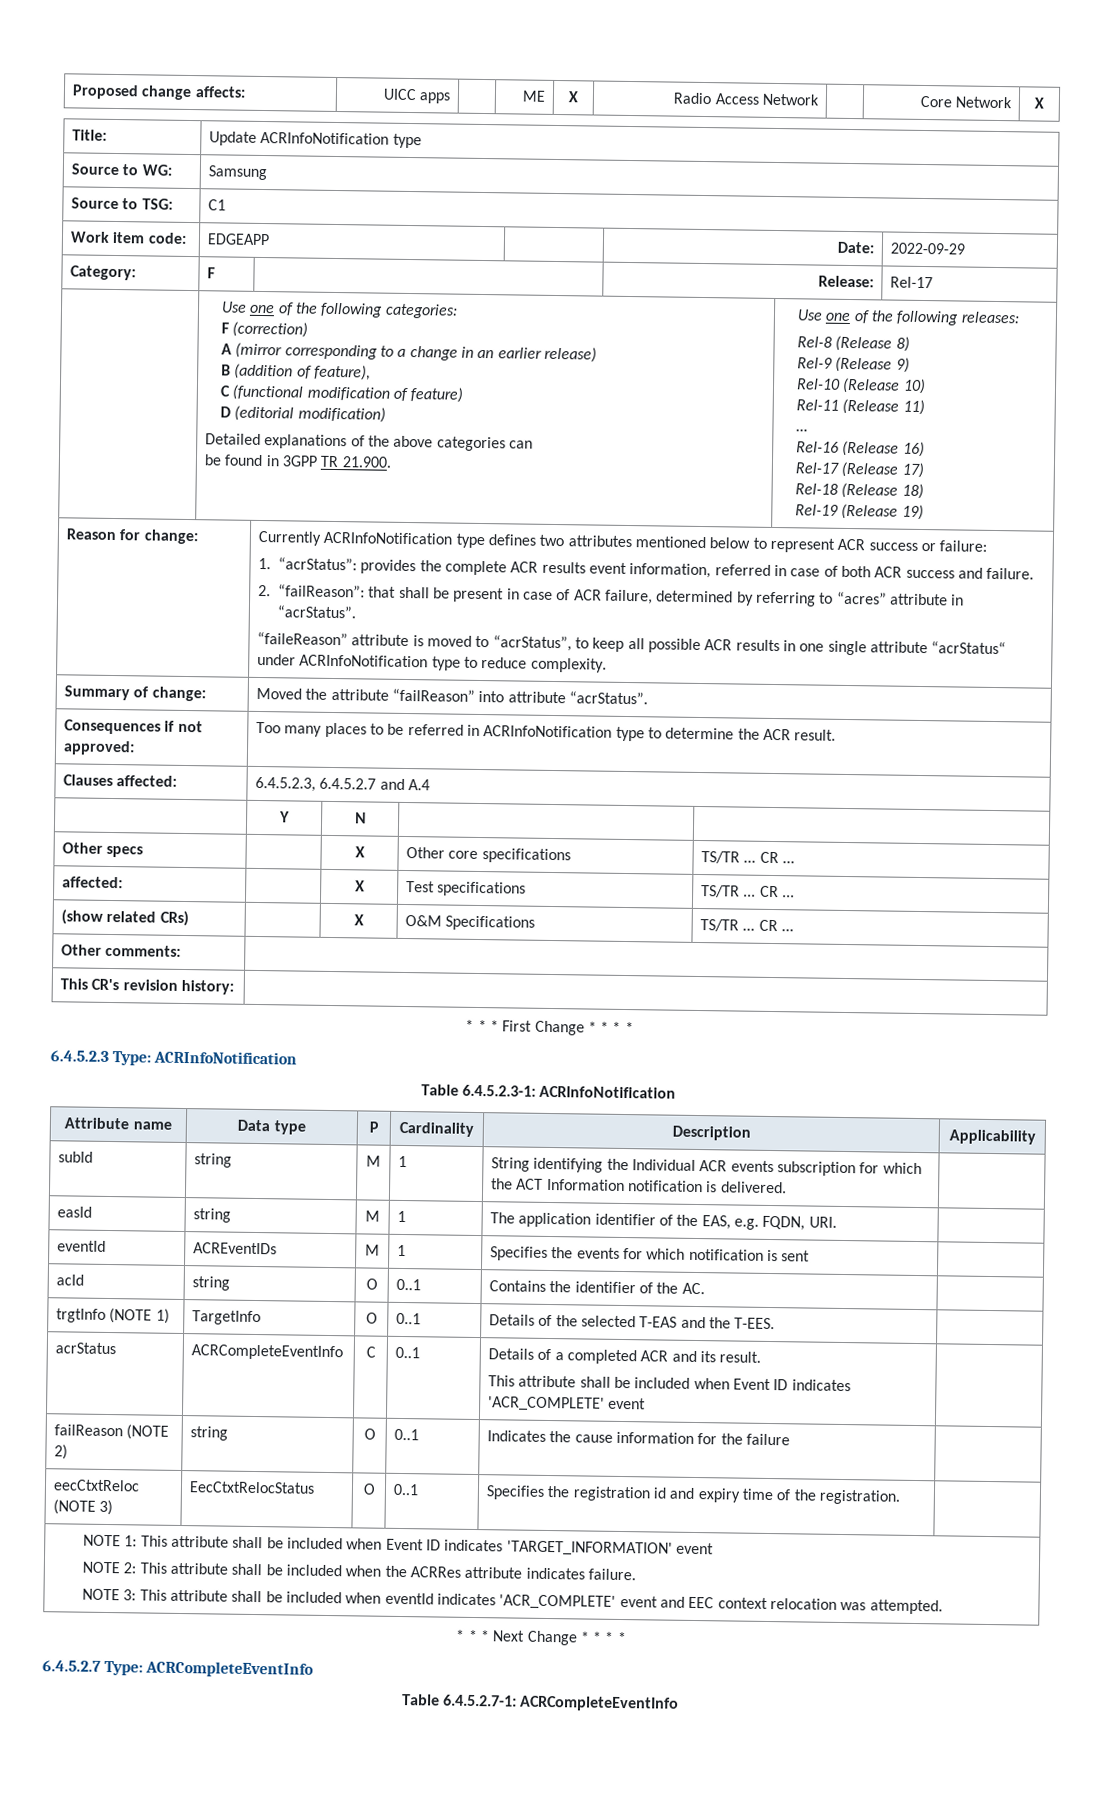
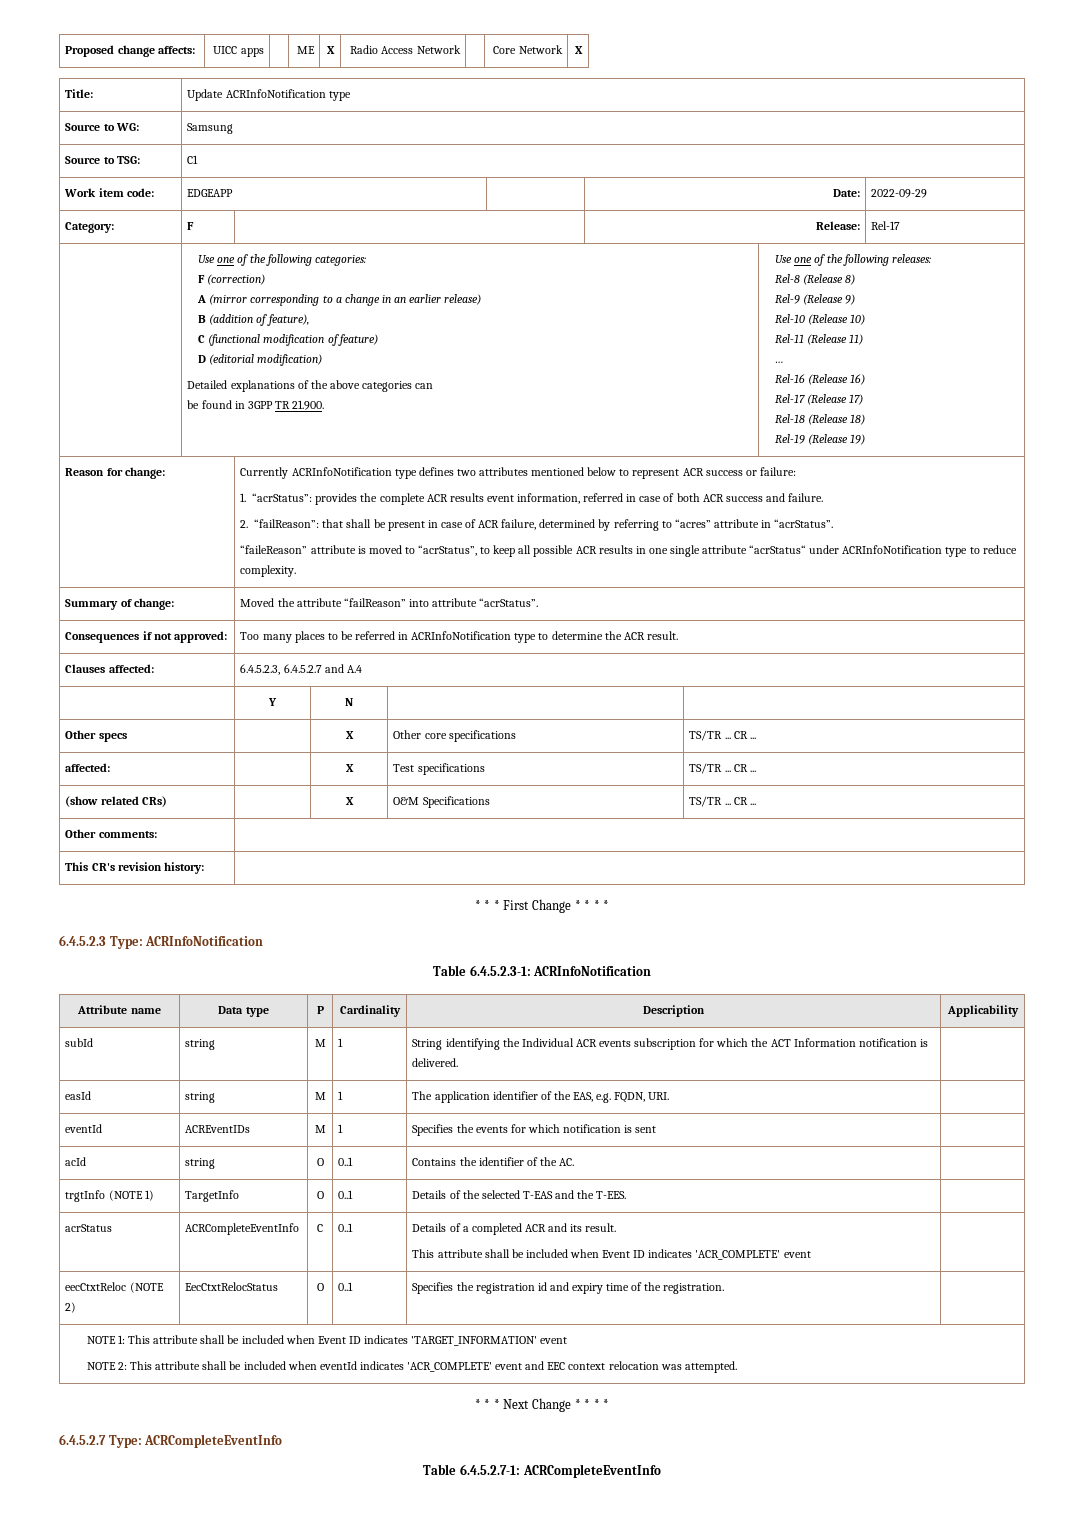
- failReason (NOTE 2) | string | O | 0..1 | Indicates the cause information for the failure |
- eecCtxtReloc (NOTE 3) | EecCtxtRelocStatus | O | 0..1 | Specifies the registration id and expiry time of the registration. |
+ eecCtxtReloc (NOTE 2) | EecCtxtRelocStatus | O | 0..1 | Specifies the registration id and expiry time of the registration. |
- NOTE 2: This attribute shall be included when the ACRRes attribute indicates failure.
- NOTE 3: This attribute shall be included when eventId indicates 'ACR_COMPLETE' event and EEC context relocation was attempted.
+ NOTE 2: This attribute shall be included when eventId indicates 'ACR_COMPLETE' event and EEC context relocation was attempted.

